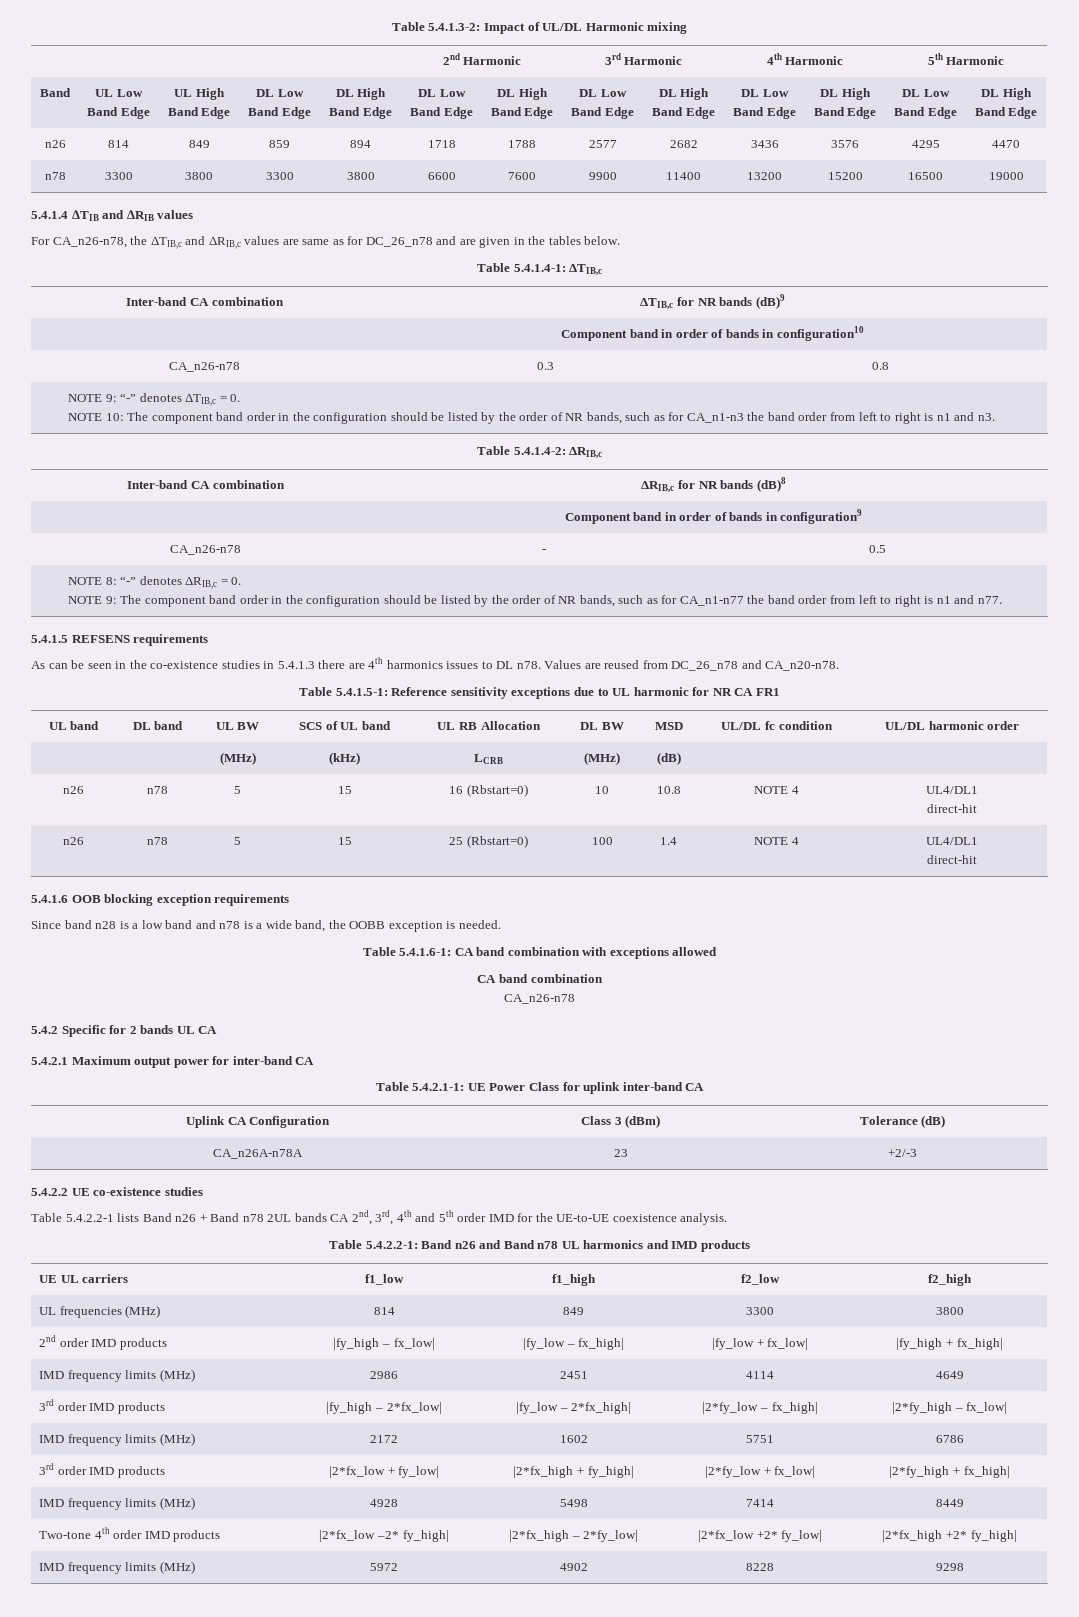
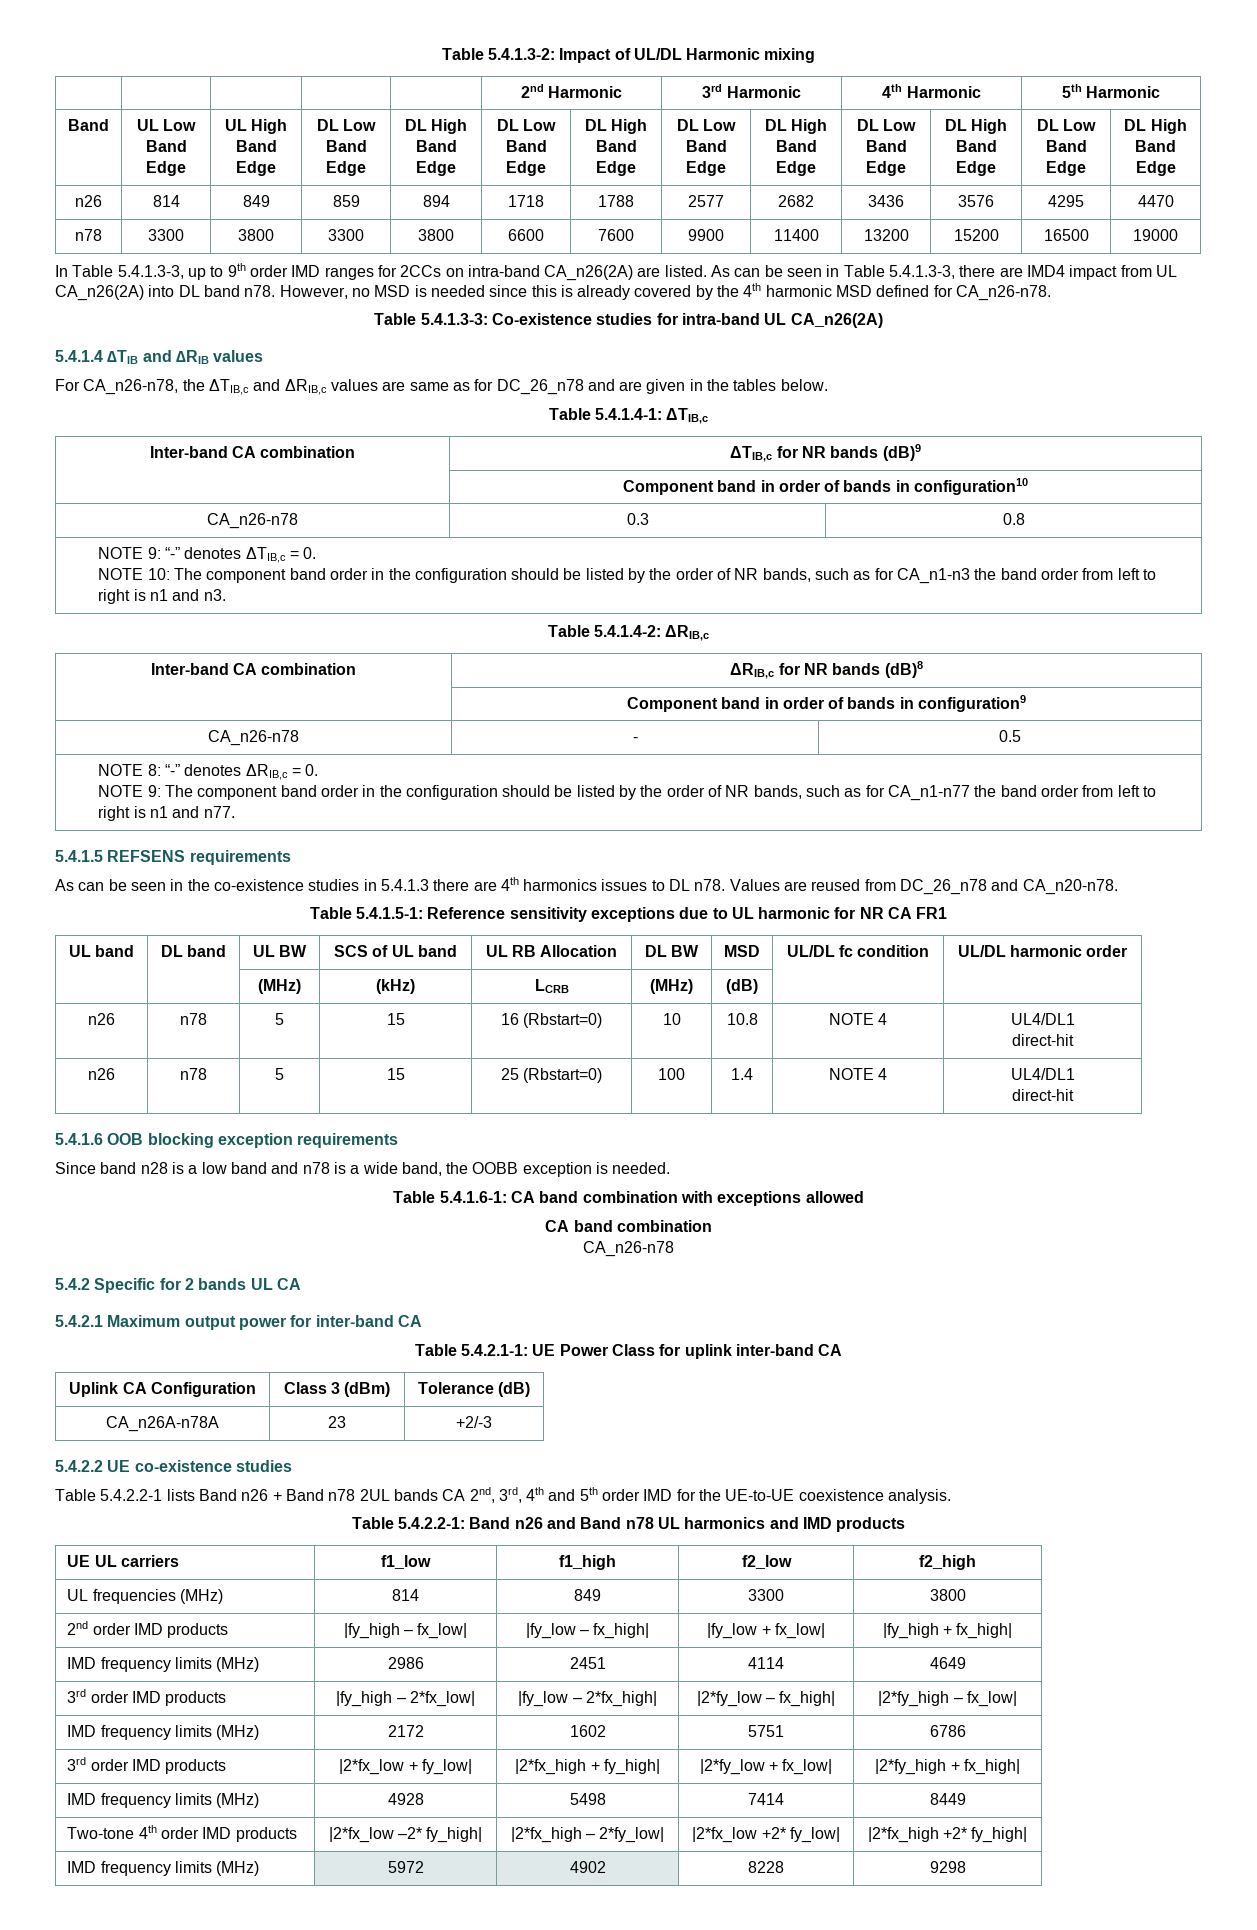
+ In Table 5.4.1.3-3, up to 9th order IMD ranges for 2CCs on intra-band CA_n26(2A) are listed. As can be seen in Table 5.4.1.3-3, there are IMD4 impact from UL CA_n26(2A) into DL band n78. However, no MSD is needed since this is already covered by the 4th harmonic MSD defined for CA_n26-n78.
+ Table 5.4.1.3-3: Co-existence studies for intra-band UL CA_n26(2A)

